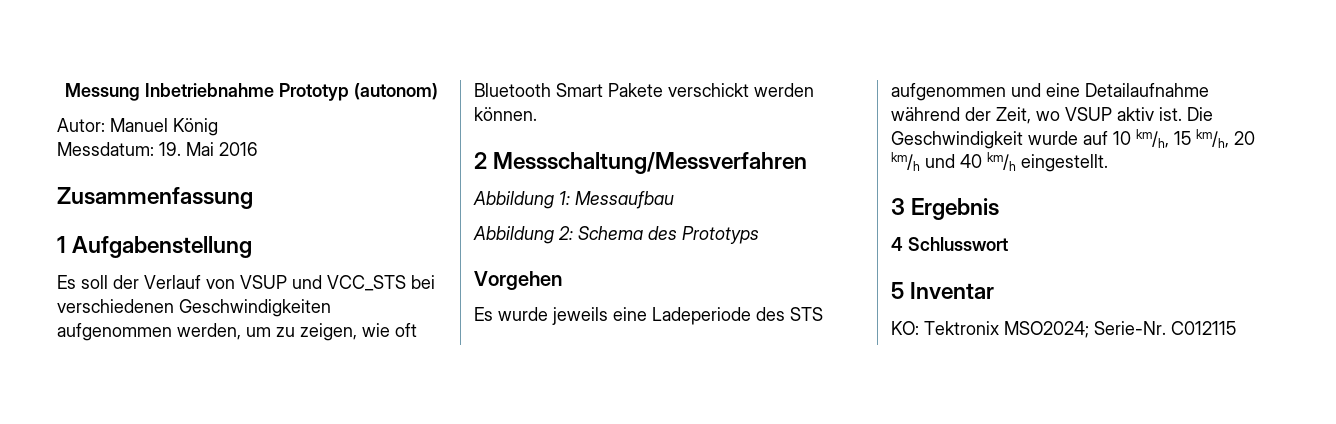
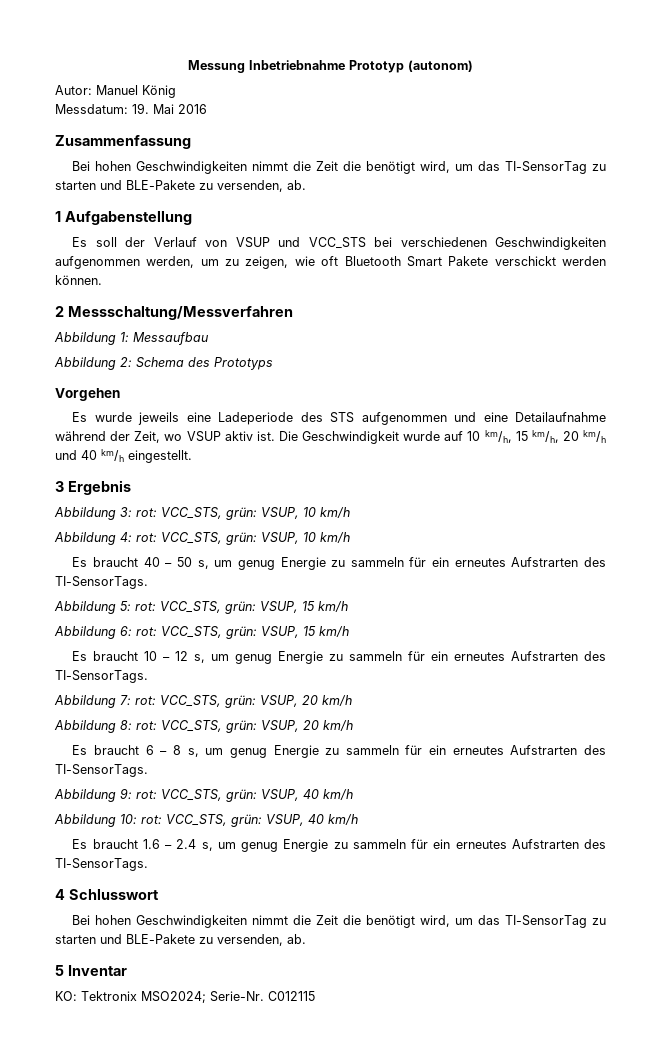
  Zusammenfassung
+ Bei hohen Geschwindigkeiten nimmt die Zeit die benötigt wird, um das TI-SensorTag zu starten und BLE-Pakete zu versenden, ab.
+ Abbildung 3: rot: VCC_STS, grün: VSUP, 10 km/h
+ Abbildung 4: rot: VCC_STS, grün: VSUP, 10 km/h
+ Es braucht 40 – 50 s, um genug Energie zu sammeln für ein erneutes Aufstrarten des TI-SensorTags.
+ Abbildung 5: rot: VCC_STS, grün: VSUP, 15 km/h
+ Abbildung 6: rot: VCC_STS, grün: VSUP, 15 km/h
+ Es braucht 10 – 12 s, um genug Energie zu sammeln für ein erneutes Aufstrarten des TI-SensorTags.
+ Abbildung 7: rot: VCC_STS, grün: VSUP, 20 km/h
+ Abbildung 8: rot: VCC_STS, grün: VSUP, 20 km/h
+ Es braucht 6 – 8 s, um genug Energie zu sammeln für ein erneutes Aufstrarten des TI-SensorTags.
+ Abbildung 9: rot: VCC_STS, grün: VSUP, 40 km/h
+ Abbildung 10: rot: VCC_STS, grün: VSUP, 40 km/h
+ Es braucht 1.6 – 2.4 s, um genug Energie zu sammeln für ein erneutes Aufstrarten des TI-SensorTags.
  4 Schlusswort
+ Bei hohen Geschwindigkeiten nimmt die Zeit die benötigt wird, um das TI-SensorTag zu starten und BLE-Pakete zu versenden, ab.

